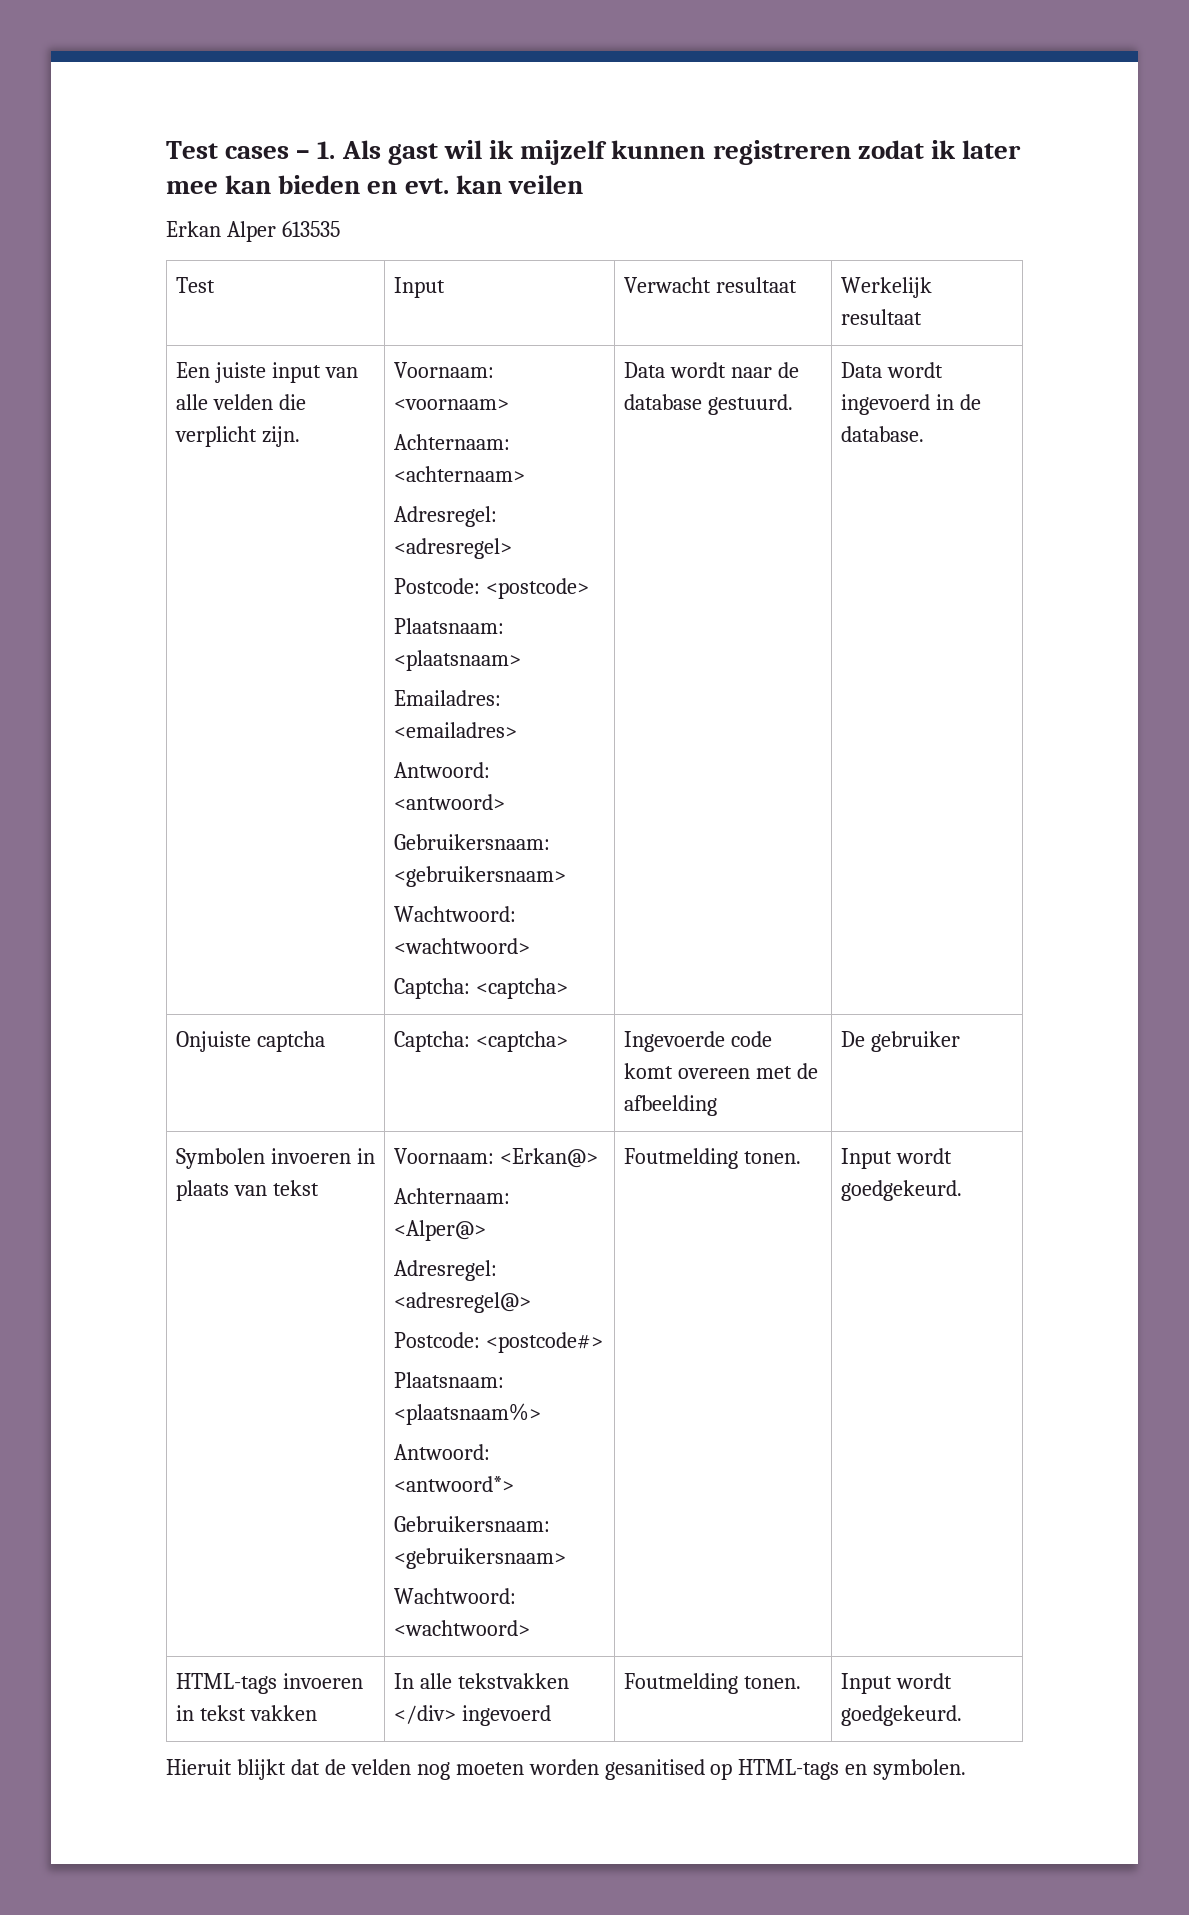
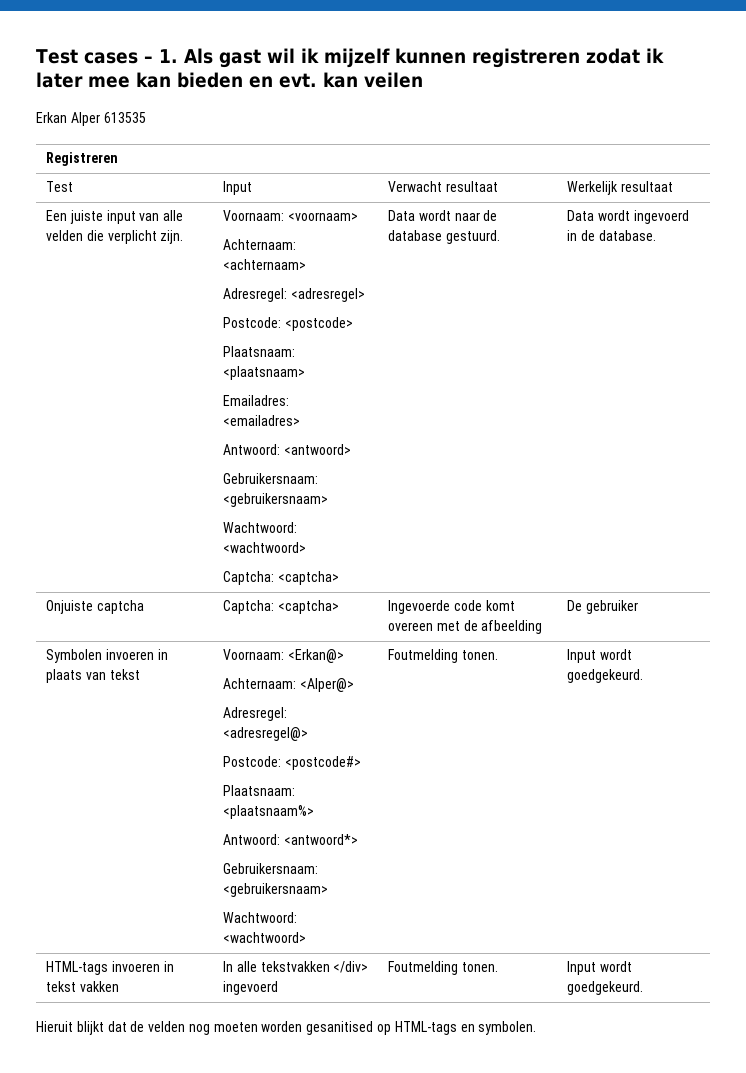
+ Registreren

